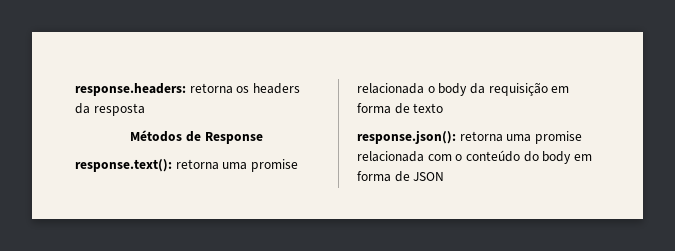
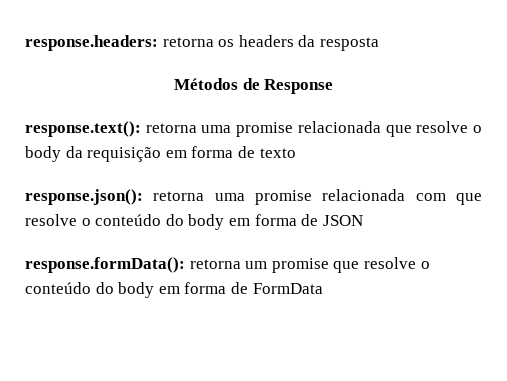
- response.text(): retorna uma promise relacionada o body da requisição em forma de texto
+ response.text(): retorna uma promise relacionada que resolve o body da requisição em forma de texto
- response.json(): retorna uma promise relacionada com o conteúdo do body em forma de JSON
+ response.json(): retorna uma promise relacionada com que resolve o conteúdo do body em forma de JSON
+ response.formData(): retorna um promise que resolve o conteúdo do body em forma de FormData

